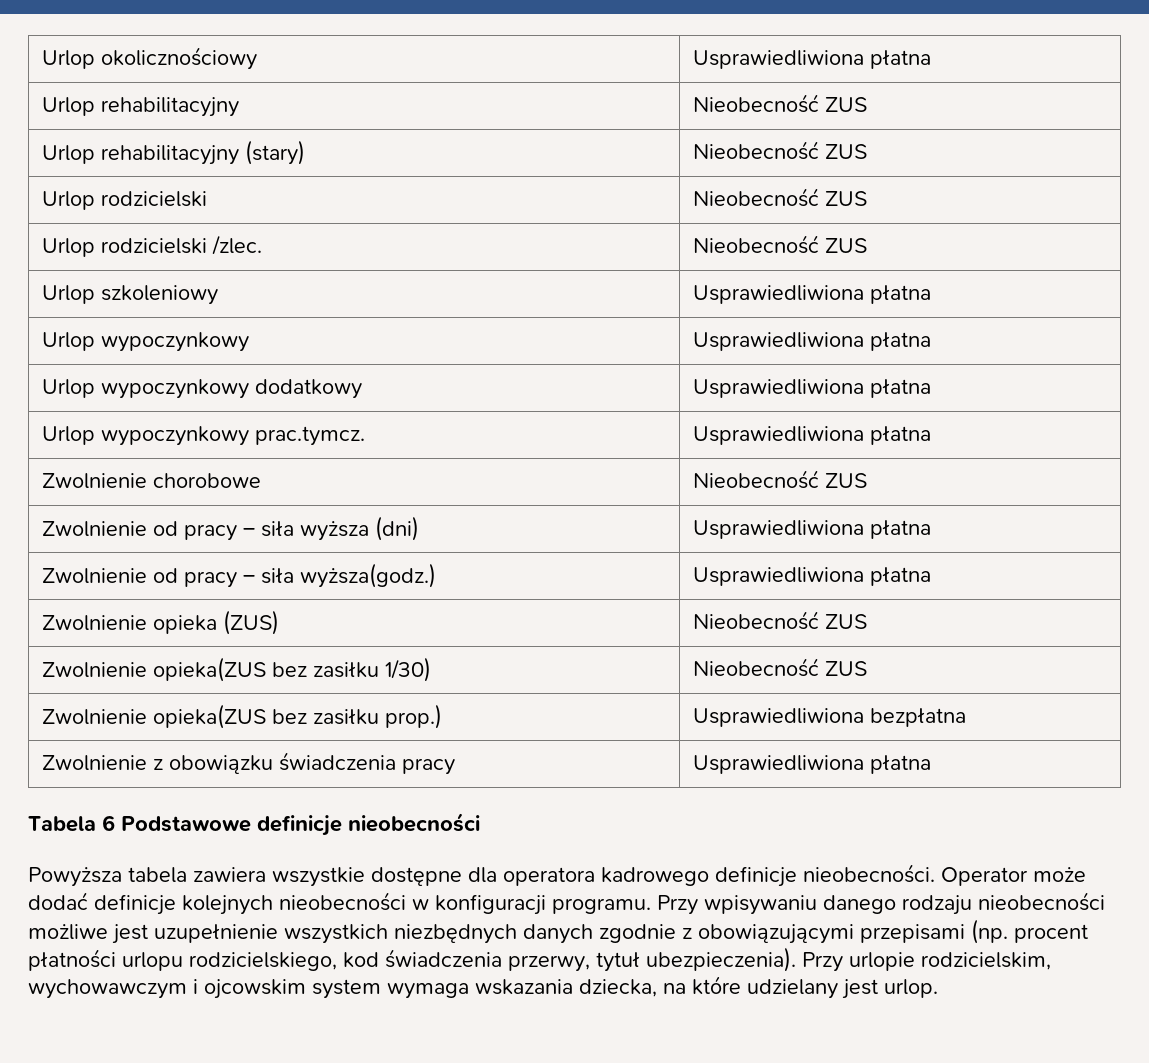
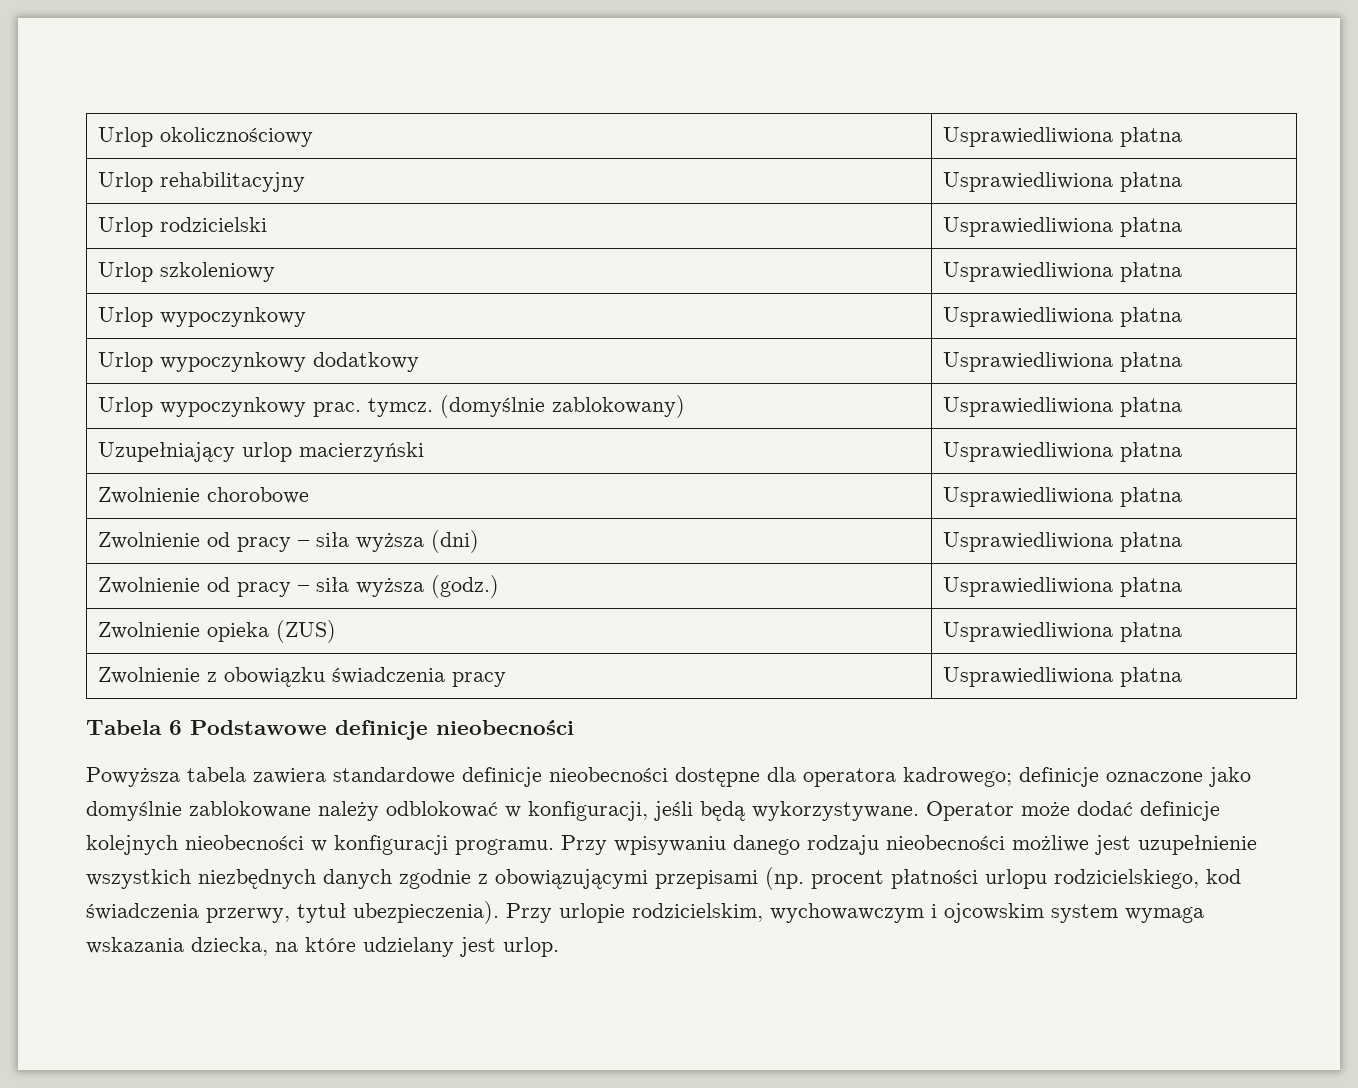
- Urlop rehabilitacyjny | Nieobecność ZUS
- Urlop rehabilitacyjny (stary) | Nieobecność ZUS
- Urlop rodzicielski | Nieobecność ZUS
- Urlop rodzicielski /zlec. | Nieobecność ZUS
+ Urlop rehabilitacyjny | Usprawiedliwiona płatna
+ Urlop rodzicielski | Usprawiedliwiona płatna
- Urlop wypoczynkowy prac.tymcz. | Usprawiedliwiona płatna
+ Urlop wypoczynkowy prac. tymcz. (domyślnie zablokowany) | Usprawiedliwiona płatna
+ Uzupełniający urlop macierzyński | Usprawiedliwiona płatna
- Zwolnienie chorobowe | Nieobecność ZUS
+ Zwolnienie chorobowe | Usprawiedliwiona płatna
- Zwolnienie od pracy – siła wyższa(godz.) | Usprawiedliwiona płatna
+ Zwolnienie od pracy – siła wyższa (godz.) | Usprawiedliwiona płatna
- Zwolnienie opieka (ZUS) | Nieobecność ZUS
- Zwolnienie opieka(ZUS bez zasiłku 1/30) | Nieobecność ZUS
- Zwolnienie opieka(ZUS bez zasiłku prop.) | Usprawiedliwiona bezpłatna
+ Zwolnienie opieka (ZUS) | Usprawiedliwiona płatna
- Powyższa tabela zawiera wszystkie dostępne dla operatora kadrowego definicje nieobecności.
+ Powyższa tabela zawiera standardowe definicje nieobecności dostępne dla operatora kadrowego; definicje oznaczone jako domyślnie zablokowane należy odblokować w konfiguracji, jeśli będą wykorzystywane.

